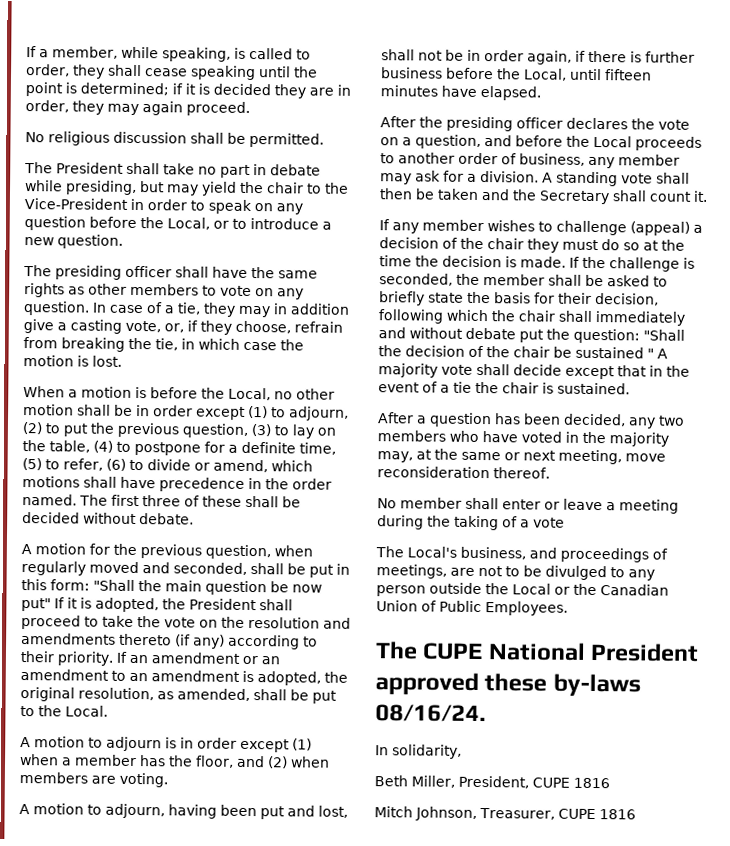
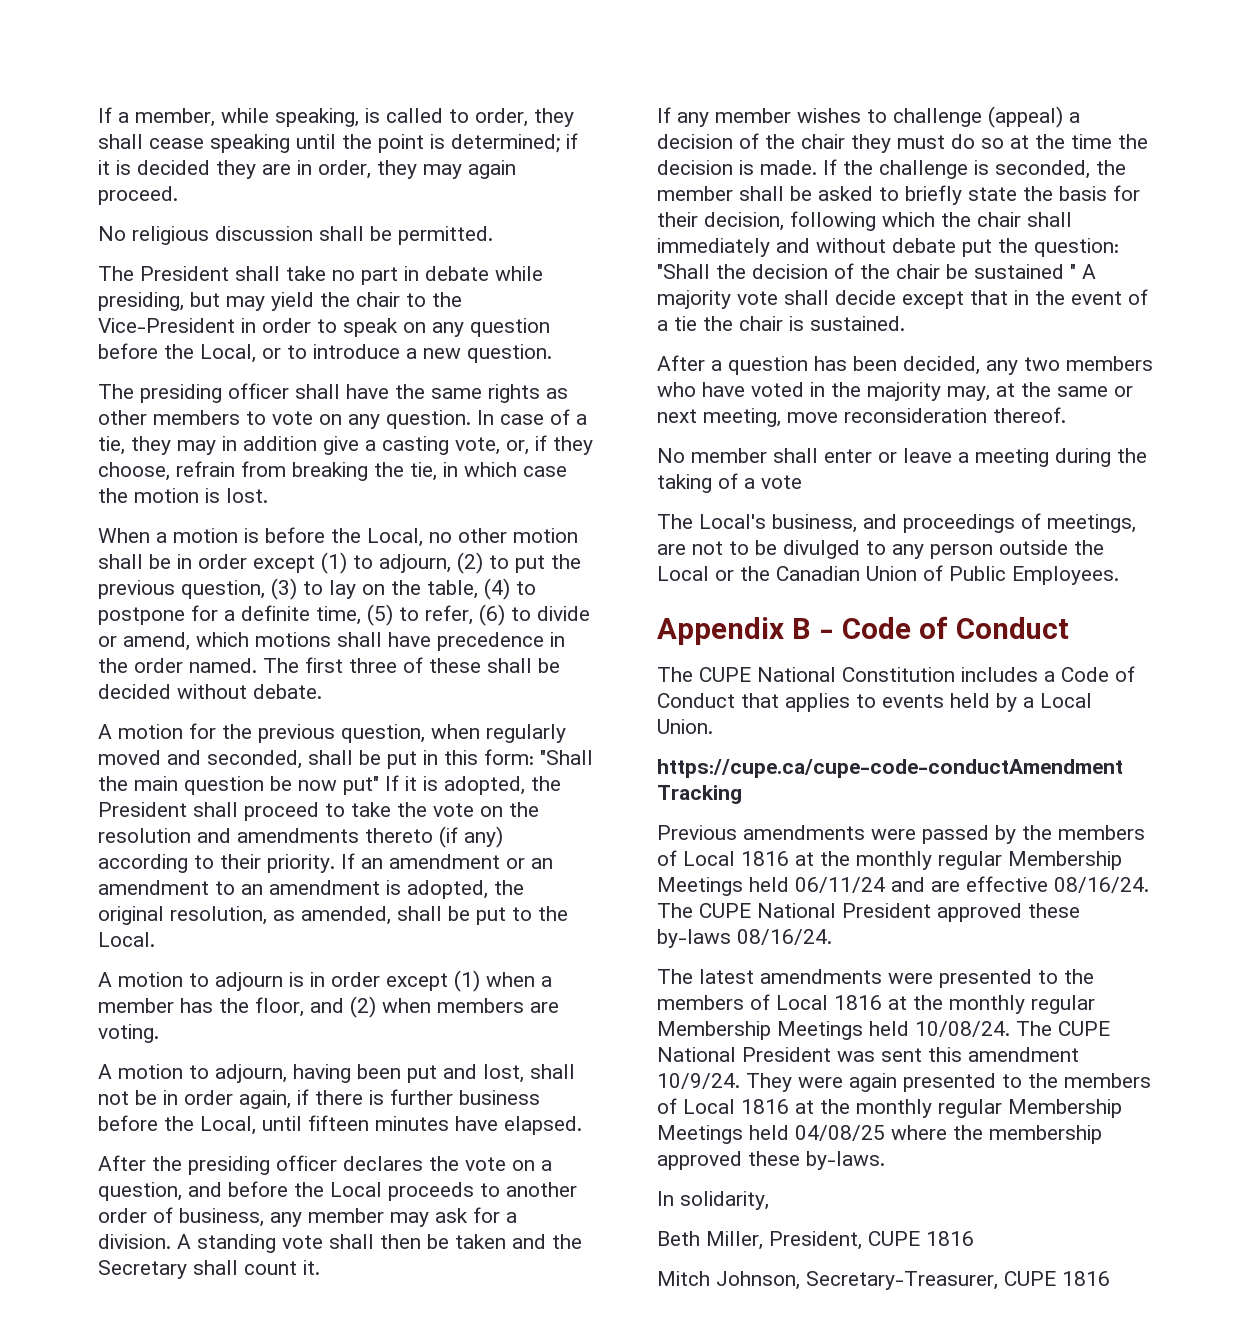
+ Appendix B - Code of Conduct
+ The CUPE National Constitution includes a Code of Conduct that applies to events held by a Local Union.
+ https://cupe.ca/cupe-code-conductAmendment Tracking
+ Previous amendments were passed by the members of Local 1816 at the monthly regular Membership Meetings held 06/11/24 and are effective 08/16/24.
+ The latest amendments were presented to the members of Local 1816 at the monthly regular Membership Meetings held 10/08/24. The CUPE National President was sent this amendment 10/9/24. They were again presented to the members of Local 1816 at the monthly regular Membership Meetings held 04/08/25 where the membership approved these by-laws.
- Mitch Johnson, Treasurer, CUPE 1816
+ Mitch Johnson, Secretary-Treasurer, CUPE 1816

